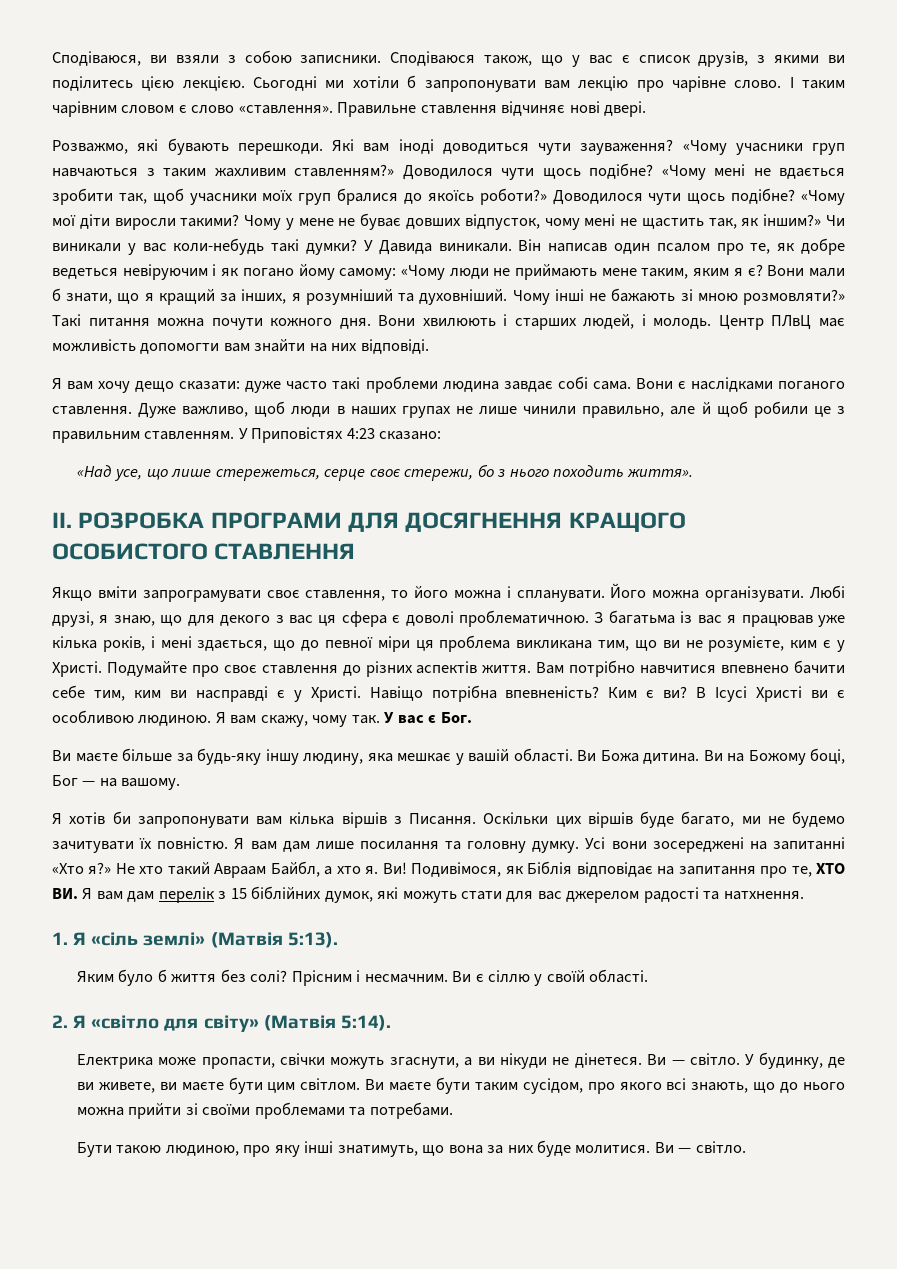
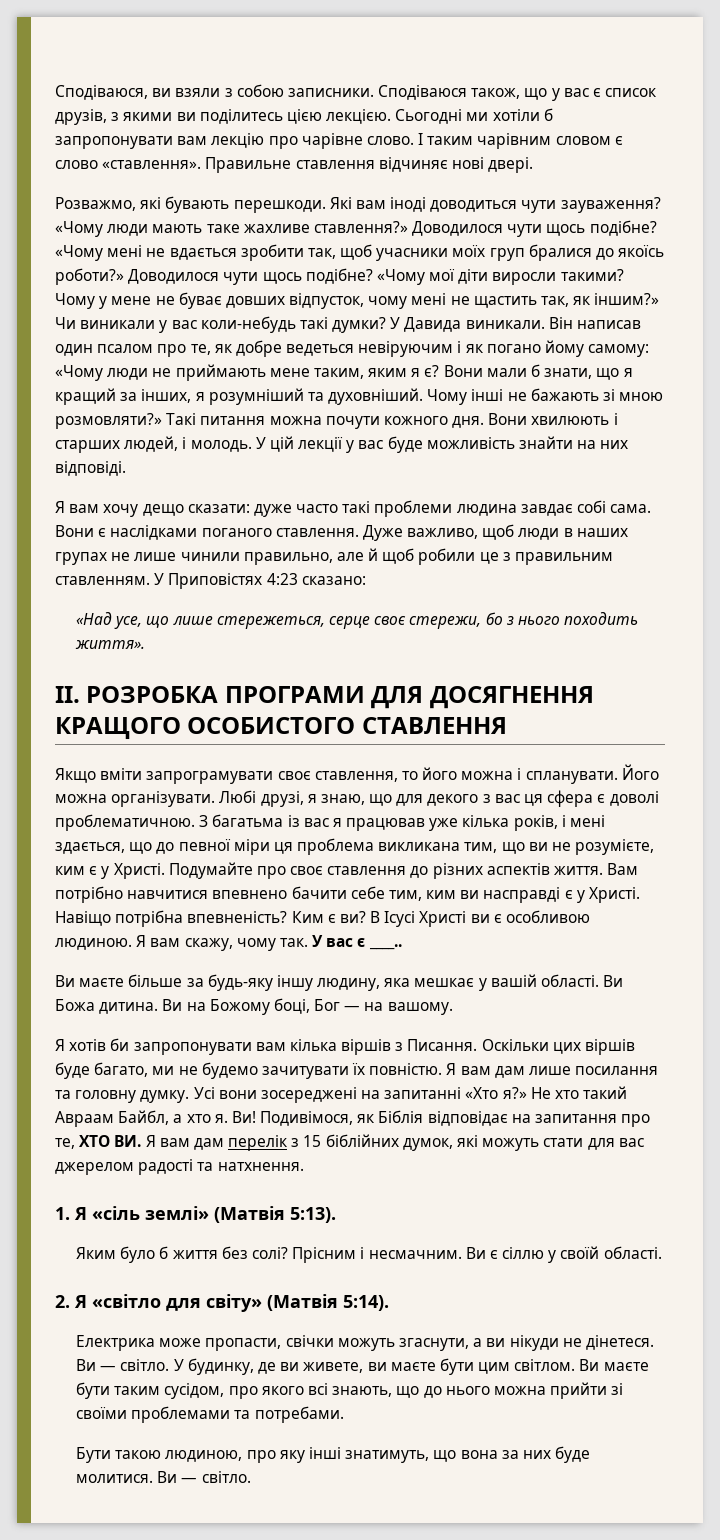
- «Чому учасники груп навчаються з таким жахливим ставленням?»
+ «Чому люди мають таке жахливе ставлення?»
- Центр ПЛвЦ має можливість допомогти вам знайти на них відповіді.
+ У цій лекції у вас буде можливість знайти на них відповіді.
- У вас є Бог.
+ У вас є ____..

